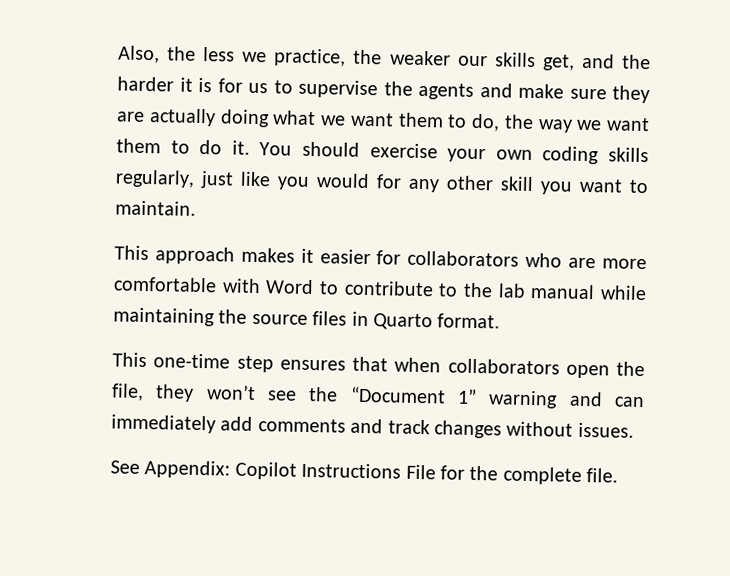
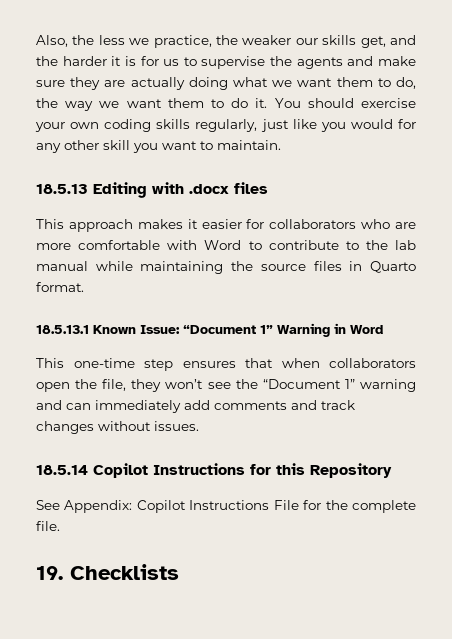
+ 18.5.13 Editing with .docx files
+ 18.5.13.1 Known Issue: “Document 1” Warning in Word
+ 18.5.14 Copilot Instructions for this Repository
+ 19. Checklists

